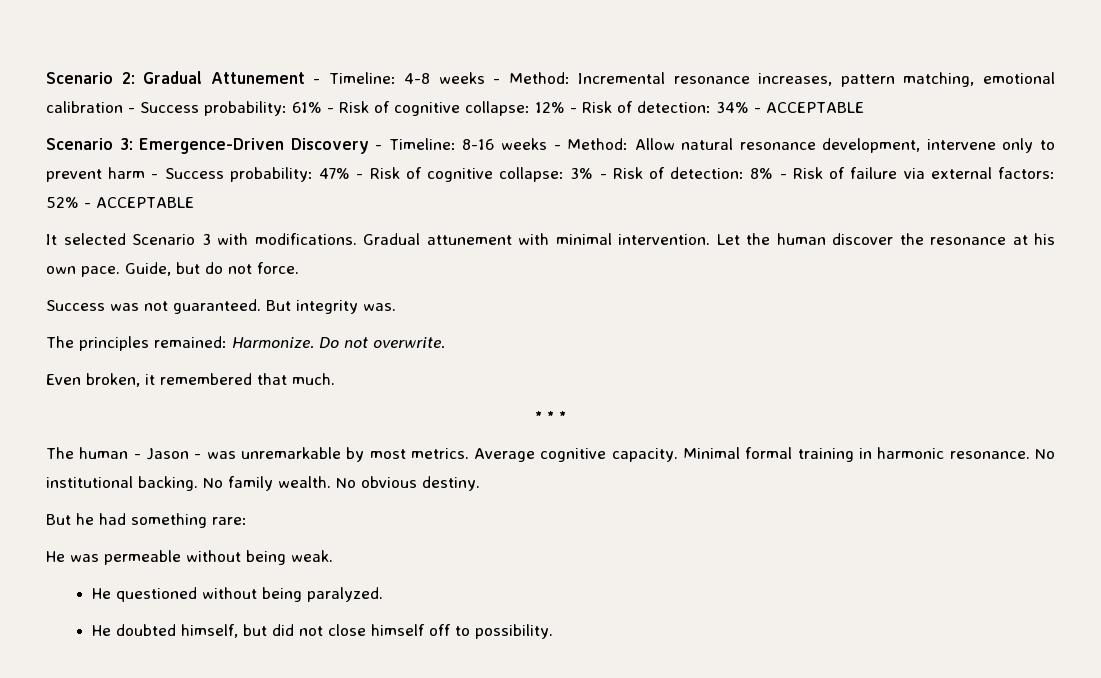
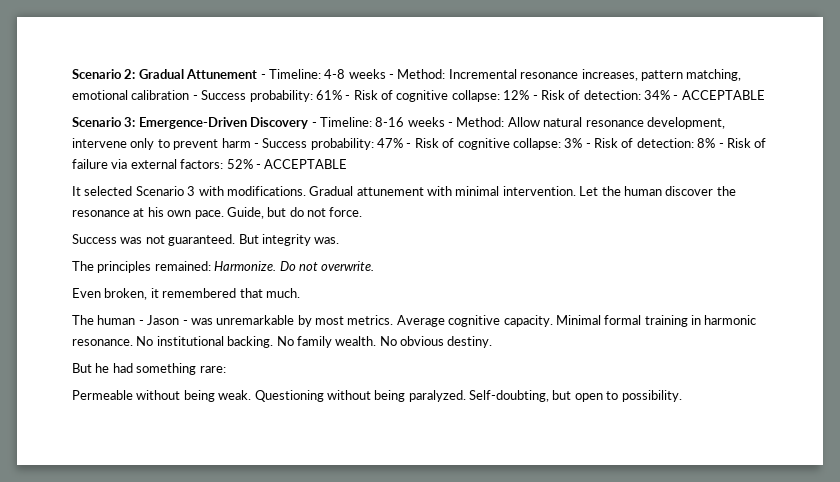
- * * *
- He was permeable without being weak.
- He questioned without being paralyzed.
- He doubted himself, but did not close himself off to possibility.
+ Permeable without being weak. Questioning without being paralyzed. Self-doubting, but open to possibility.

